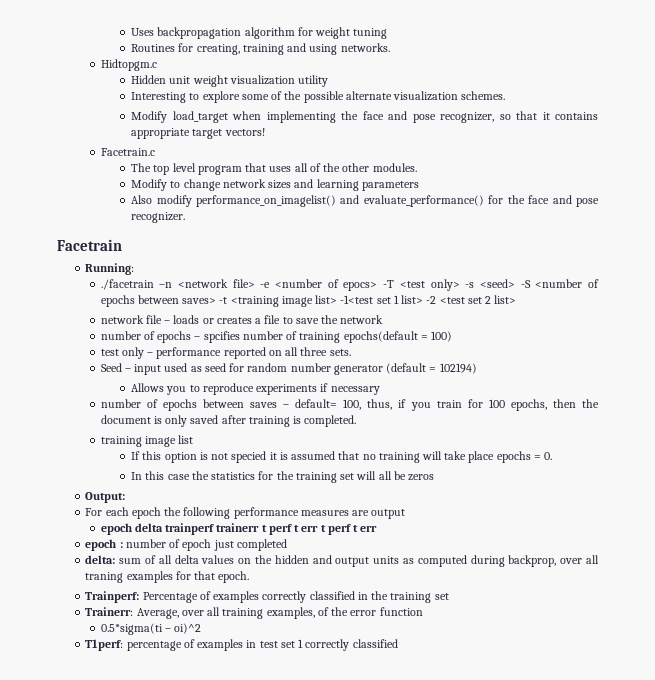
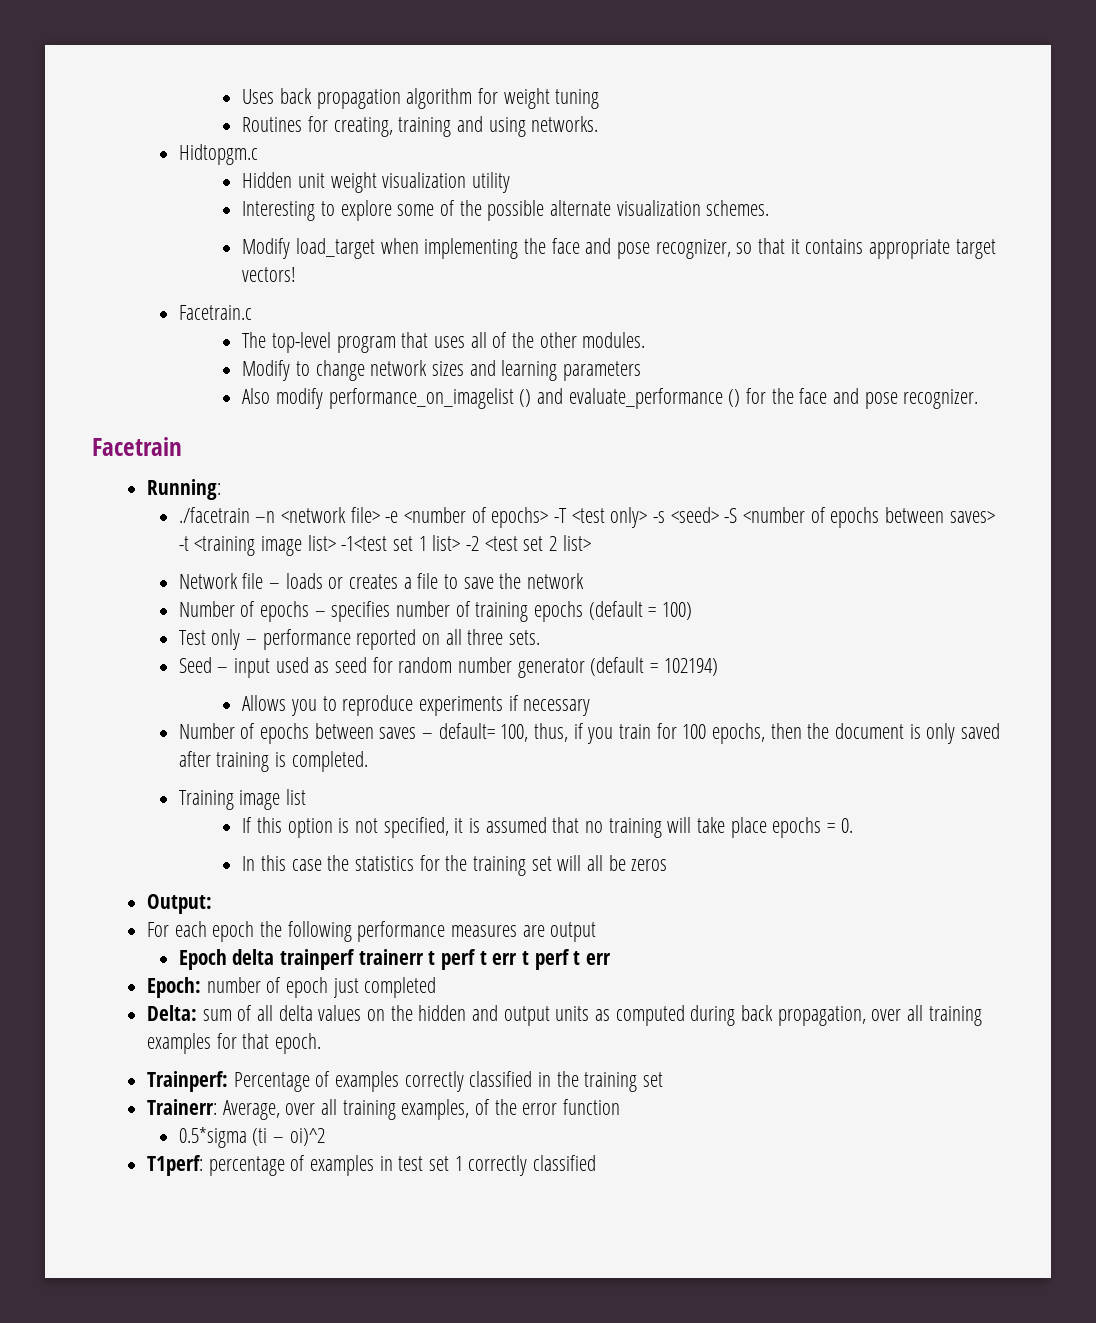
- Uses backpropagation algorithm for weight tuning
+ Uses back propagation algorithm for weight tuning
- The top level program that uses all of the other modules.
+ The top-level program that uses all of the other modules.
- Also modify performance_on_imagelist() and evaluate_performance() for the face and pose recognizer.
+ Also modify performance_on_imagelist () and evaluate_performance () for the face and pose recognizer.
- ./facetrain –n <network file> -e <number of epocs> -T <test only> -s <seed> -S <number of epochs between saves> -t <training image list> -1<test set 1 list> -2 <test set 2 list>
+ ./facetrain –n <network file> -e <number of epochs> -T <test only> -s <seed> -S <number of epochs between saves> -t <training image list> -1<test set 1 list> -2 <test set 2 list>
- network file – loads or creates a file to save the network
+ Network file – loads or creates a file to save the network
- number of epochs – spcifies number of training epochs(default = 100)
+ Number of epochs – specifies number of training epochs (default = 100)
- test only – performance reported on all three sets.
+ Test only – performance reported on all three sets.
- number of epochs between saves – default= 100, thus, if you train for 100 epochs, then the document is only saved after training is completed.
+ Number of epochs between saves – default= 100, thus, if you train for 100 epochs, then the document is only saved after training is completed.
- training image list
+ Training image list
- If this option is not specied it is assumed that no training will take place epochs = 0.
+ If this option is not specified, it is assumed that no training will take place epochs = 0.
- epoch delta trainperf trainerr t perf t err t perf t err
+ Epoch delta trainperf trainerr t perf t err t perf t err
- epoch : number of epoch just completed
+ Epoch: number of epoch just completed
- delta: sum of all delta values on the hidden and output units as computed during backprop, over all traning examples for that epoch.
+ Delta: sum of all delta values on the hidden and output units as computed during back propagation, over all training examples for that epoch.
- 0.5*sigma(ti – oi)^2
+ 0.5*sigma (ti – oi)^2

